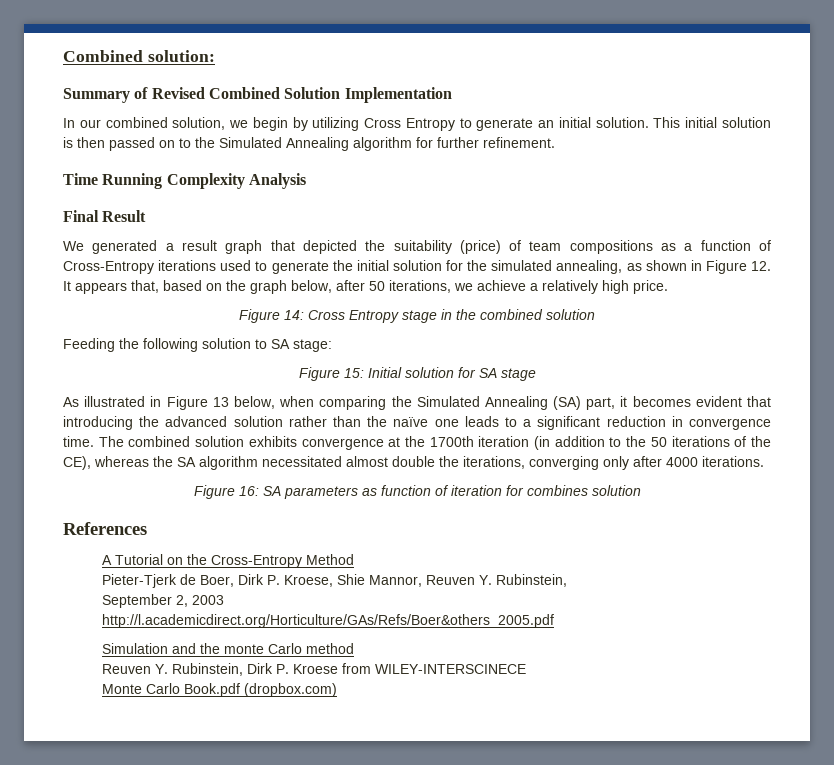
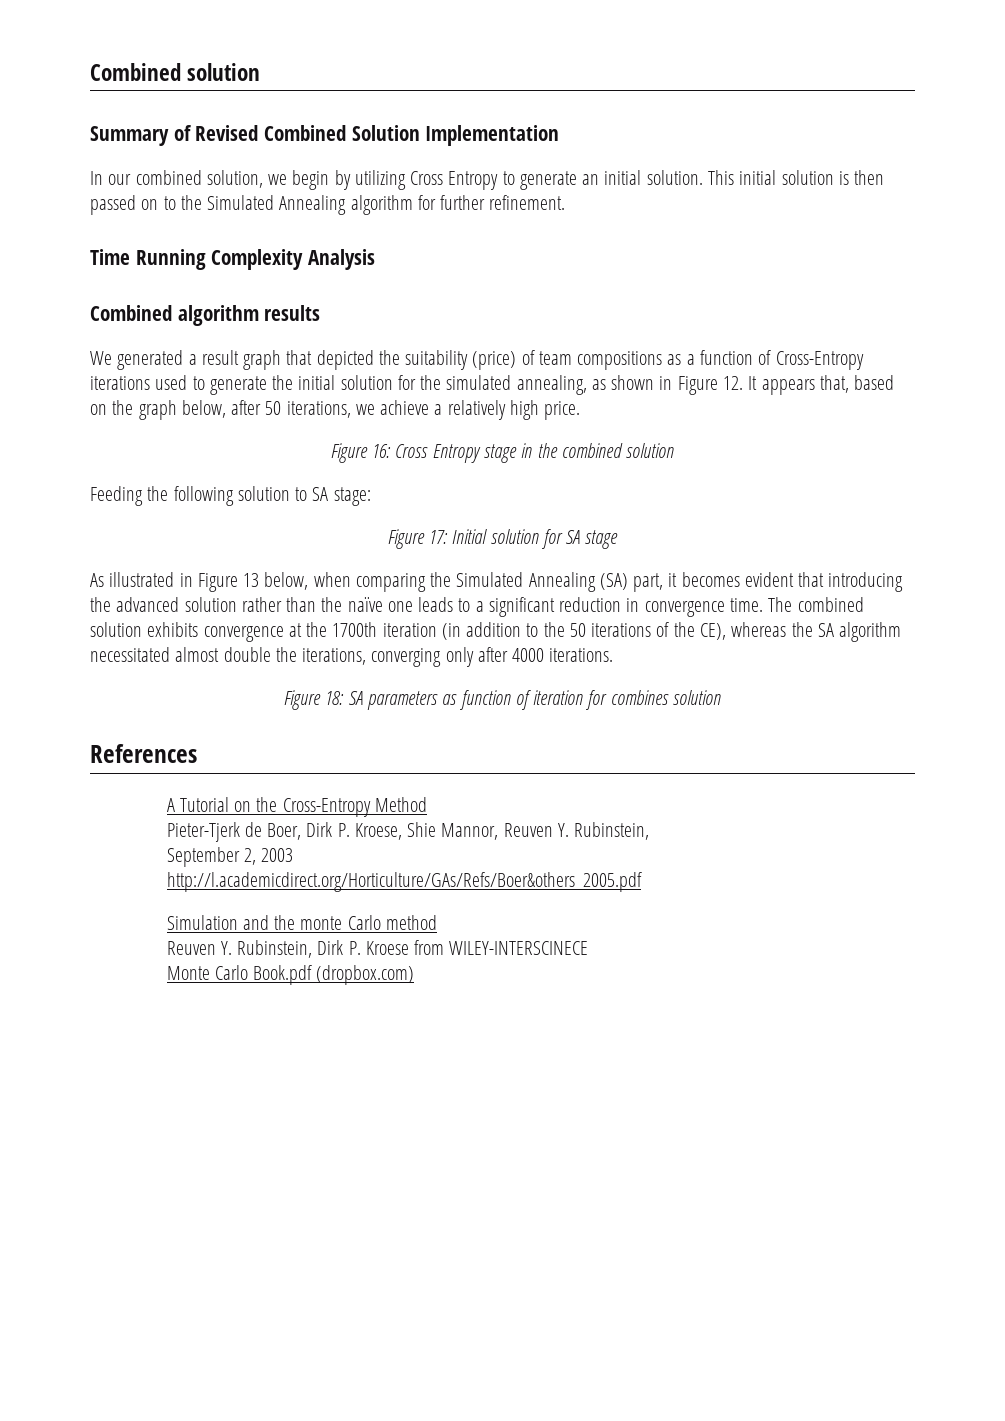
- Combined solution:
+ Combined solution
- Final Result
+ Combined algorithm results
- Figure 14: Cross Entropy stage in the combined solution
+ Figure 16: Cross Entropy stage in the combined solution
- Figure 15: Initial solution for SA stage
+ Figure 17: Initial solution for SA stage
- Figure 16: SA parameters as function of iteration for combines solution
+ Figure 18: SA parameters as function of iteration for combines solution

